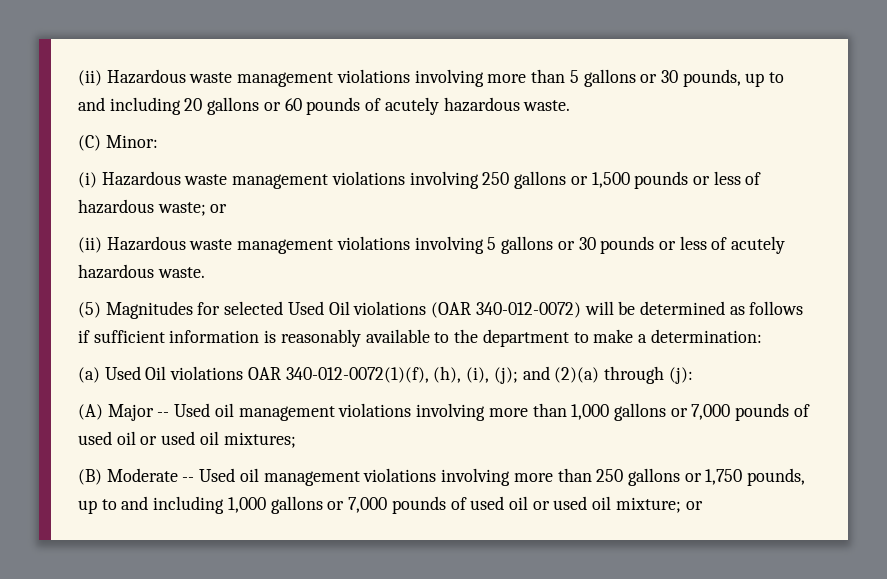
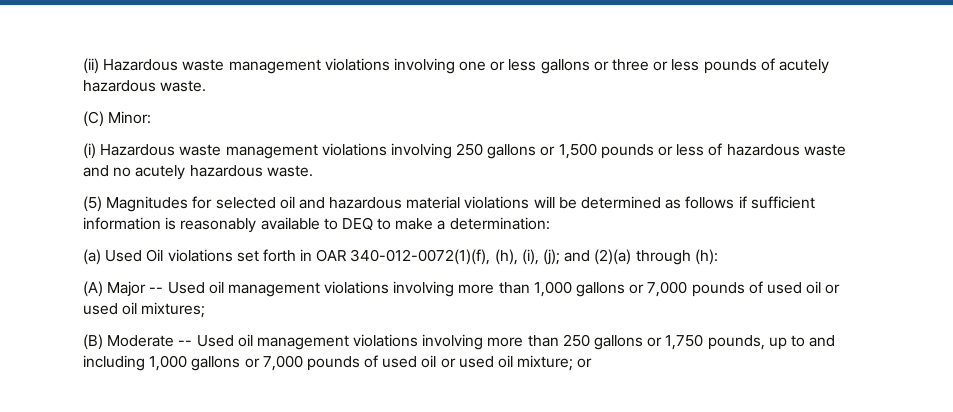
- (ii) Hazardous waste management violations involving more than 5 gallons or 30 pounds, up to and including 20 gallons or 60 pounds of acutely hazardous waste.
+ (ii) Hazardous waste management violations involving one or less gallons or three or less pounds of acutely hazardous waste.
- (i) Hazardous waste management violations involving 250 gallons or 1,500 pounds or less of hazardous waste; or
- (ii) Hazardous waste management violations involving 5 gallons or 30 pounds or less of acutely hazardous waste.
+ (i) Hazardous waste management violations involving 250 gallons or 1,500 pounds or less of hazardous waste and no acutely hazardous waste.
- (5) Magnitudes for selected Used Oil violations (OAR 340-012-0072) will be determined as follows if sufficient information is reasonably available to the department to make a determination:
+ (5) Magnitudes for selected oil and hazardous material violations will be determined as follows if sufficient information is reasonably available to DEQ to make a determination:
- (a) Used Oil violations OAR 340-012-0072(1)(f), (h), (i), (j); and (2)(a) through (j):
+ (a) Used Oil violations set forth in OAR 340-012-0072(1)(f), (h), (i), (j); and (2)(a) through (h):

